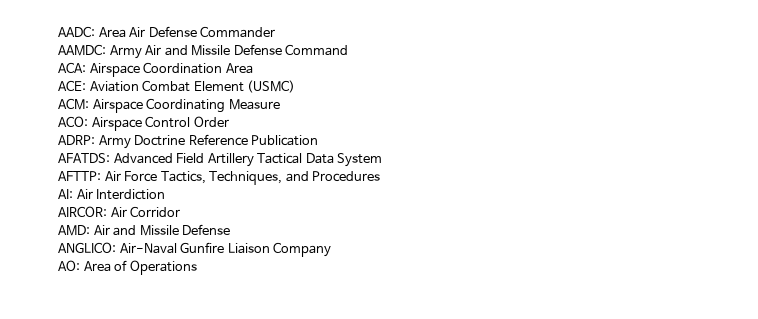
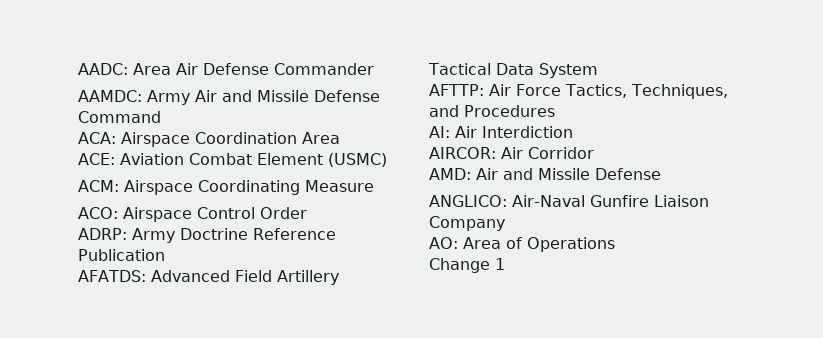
+ Change 1

